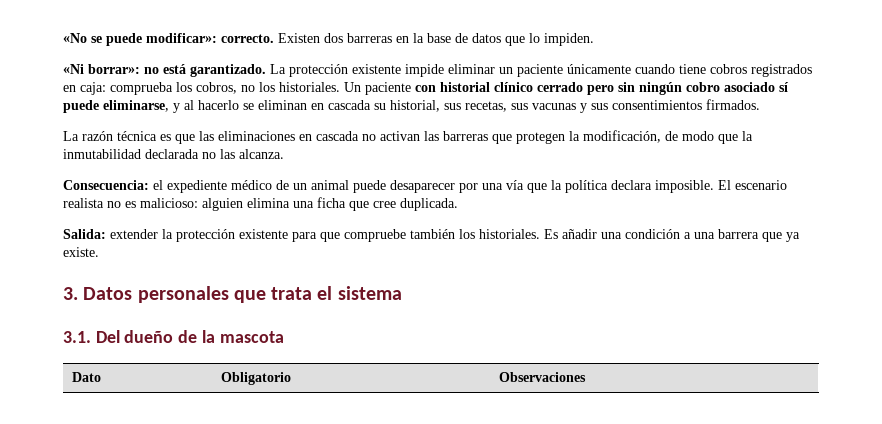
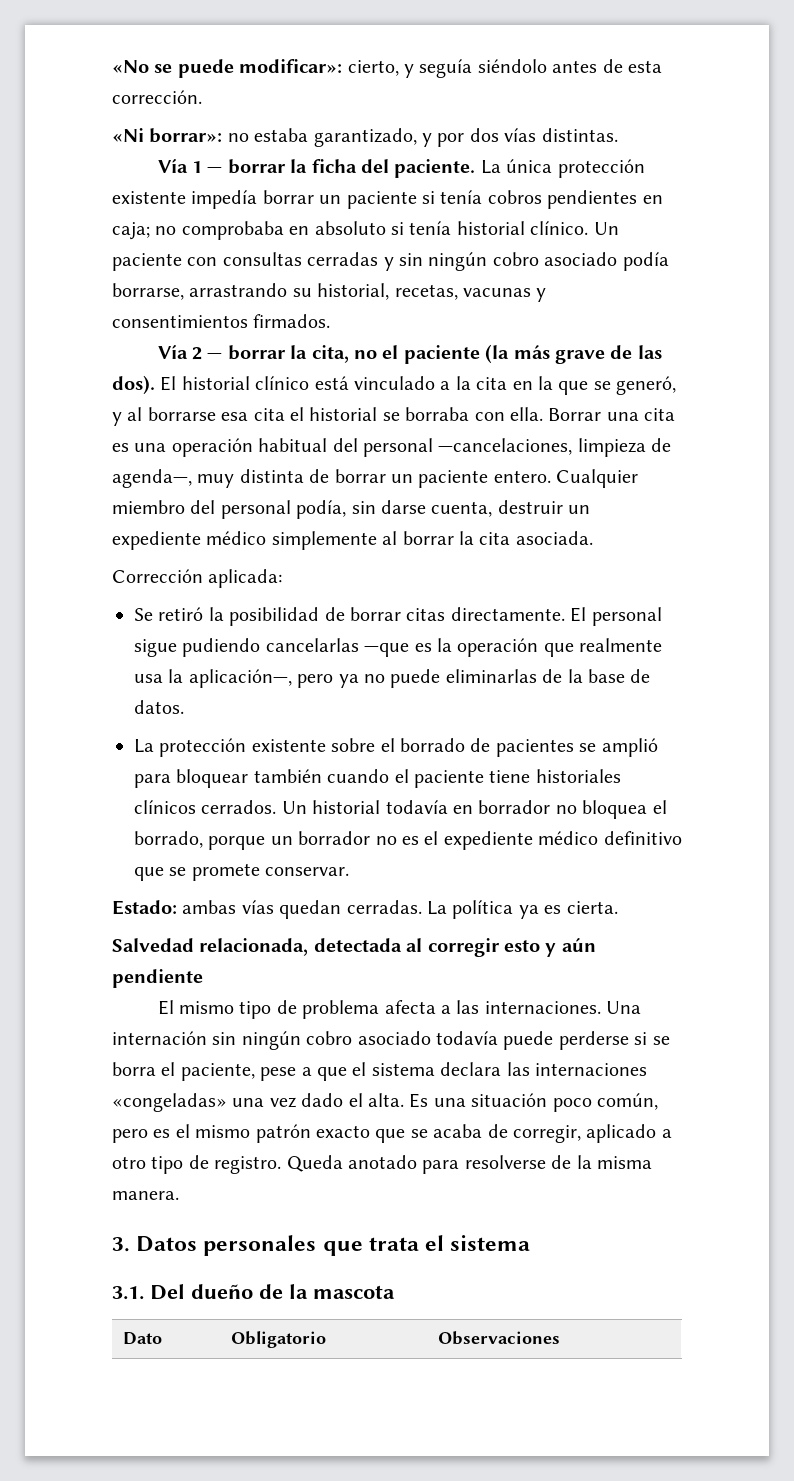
- «No se puede modificar»: correcto. Existen dos barreras en la base de datos que lo impiden.
- «Ni borrar»: no está garantizado. La protección existente impide eliminar un paciente únicamente cuando tiene cobros registrados en caja: comprueba los cobros, no los historiales. Un paciente con historial clínico cerrado pero sin ningún cobro asociado sí puede eliminarse, y al hacerlo se eliminan en cascada su historial, sus recetas, sus vacunas y sus consentimientos firmados.
+ «No se puede modificar»: cierto, y seguía siéndolo antes de esta corrección.
+ «Ni borrar»: no estaba garantizado, y por dos vías distintas.
+ Vía 1 — borrar la ficha del paciente. La única protección existente impedía borrar un paciente si tenía cobros pendientes en caja; no comprobaba en absoluto si tenía historial clínico. Un paciente con consultas cerradas y sin ningún cobro asociado podía borrarse, arrastrando su historial, recetas, vacunas y consentimientos firmados.
- La razón técnica es que las eliminaciones en cascada no activan las barreras que protegen la modificación, de modo que la inmutabilidad declarada no las alcanza.
- Consecuencia: el expediente médico de un animal puede desaparecer por una vía que la política declara imposible. El escenario realista no es malicioso: alguien elimina una ficha que cree duplicada.
- Salida: extender la protección existente para que compruebe también los historiales. Es añadir una condición a una barrera que ya existe.
+ Vía 2 — borrar la cita, no el paciente (la más grave de las dos). El historial clínico está vinculado a la cita en la que se generó, y al borrarse esa cita el historial se borraba con ella. Borrar una cita es una operación habitual del personal —cancelaciones, limpieza de agenda—, muy distinta de borrar un paciente entero. Cualquier miembro del personal podía, sin darse cuenta, destruir un expediente médico simplemente al borrar la cita asociada.
+ Corrección aplicada:
+ Se retiró la posibilidad de borrar citas directamente. El personal sigue pudiendo cancelarlas —que es la operación que realmente usa la aplicación—, pero ya no puede eliminarlas de la base de datos.
+ La protección existente sobre el borrado de pacientes se amplió para bloquear también cuando el paciente tiene historiales clínicos cerrados. Un historial todavía en borrador no bloquea el borrado, porque un borrador no es el expediente médico definitivo que se promete conservar.
+ Estado: ambas vías quedan cerradas. La política ya es cierta.
+ Salvedad relacionada, detectada al corregir esto y aún pendiente
+ El mismo tipo de problema afecta a las internaciones. Una internación sin ningún cobro asociado todavía puede perderse si se borra el paciente, pese a que el sistema declara las internaciones «congeladas» una vez dado el alta. Es una situación poco común, pero es el mismo patrón exacto que se acaba de corregir, aplicado a otro tipo de registro. Queda anotado para resolverse de la misma manera.

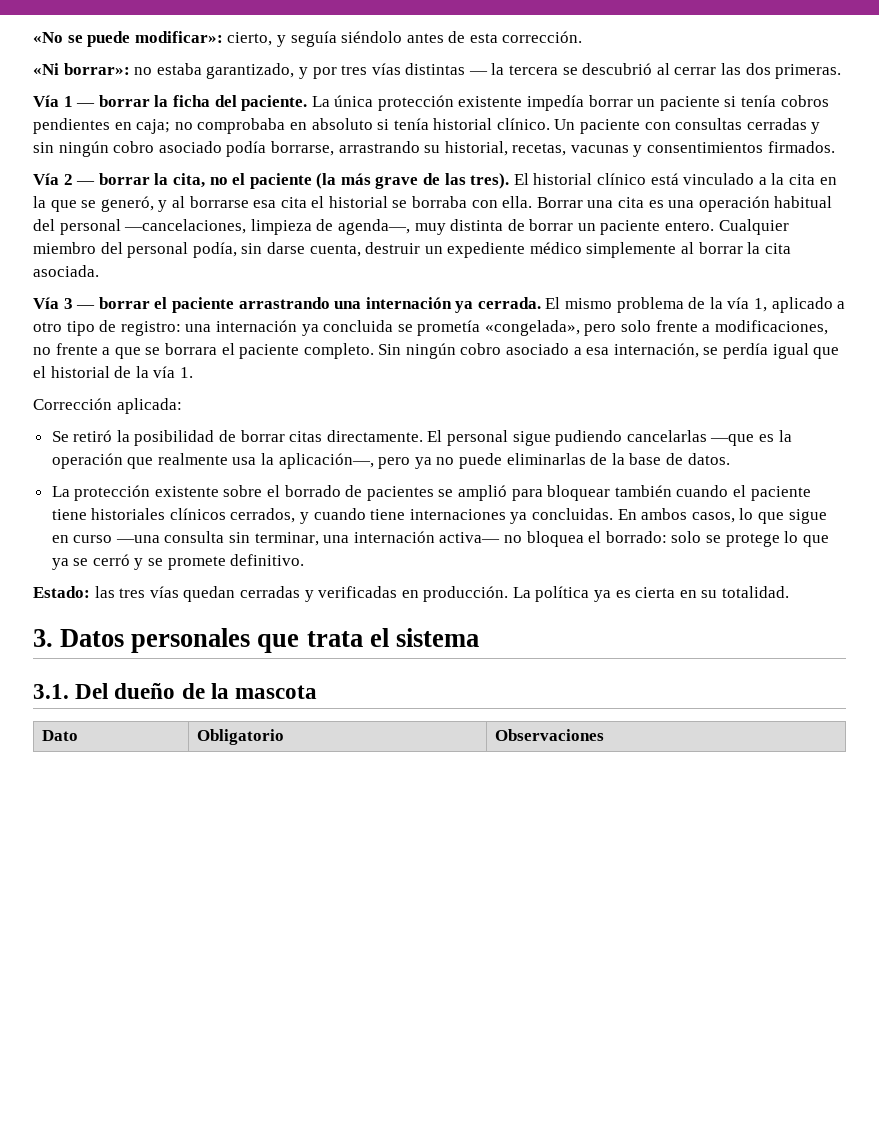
- «Ni borrar»: no estaba garantizado, y por dos vías distintas.
+ «Ni borrar»: no estaba garantizado, y por tres vías distintas — la tercera se descubrió al cerrar las dos primeras.
- Vía 2 — borrar la cita, no el paciente (la más grave de las dos).
+ Vía 2 — borrar la cita, no el paciente (la más grave de las tres).
+ Vía 3 — borrar el paciente arrastrando una internación ya cerrada. El mismo problema de la vía 1, aplicado a otro tipo de registro: una internación ya concluida se prometía «congelada», pero solo frente a modificaciones, no frente a que se borrara el paciente completo. Sin ningún cobro asociado a esa internación, se perdía igual que el historial de la vía 1.
- La protección existente sobre el borrado de pacientes se amplió para bloquear también cuando el paciente tiene historiales clínicos cerrados. Un historial todavía en borrador no bloquea el borrado, porque un borrador no es el expediente médico definitivo que se promete conservar.
+ La protección existente sobre el borrado de pacientes se amplió para bloquear también cuando el paciente tiene historiales clínicos cerrados, y cuando tiene internaciones ya concluidas. En ambos casos, lo que sigue en curso —una consulta sin terminar, una internación activa— no bloquea el borrado: solo se protege lo que ya se cerró y se promete definitivo.
- Estado: ambas vías quedan cerradas. La política ya es cierta.
- Salvedad relacionada, detectada al corregir esto y aún pendiente
- El mismo tipo de problema afecta a las internaciones. Una internación sin ningún cobro asociado todavía puede perderse si se borra el paciente, pese a que el sistema declara las internaciones «congeladas» una vez dado el alta. Es una situación poco común, pero es el mismo patrón exacto que se acaba de corregir, aplicado a otro tipo de registro. Queda anotado para resolverse de la misma manera.
+ Estado: las tres vías quedan cerradas y verificadas en producción. La política ya es cierta en su totalidad.

